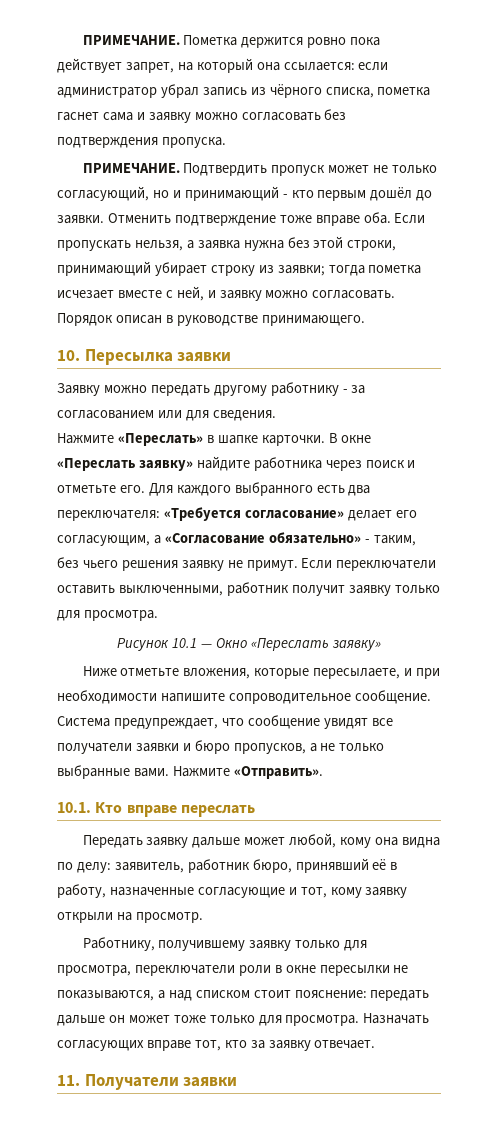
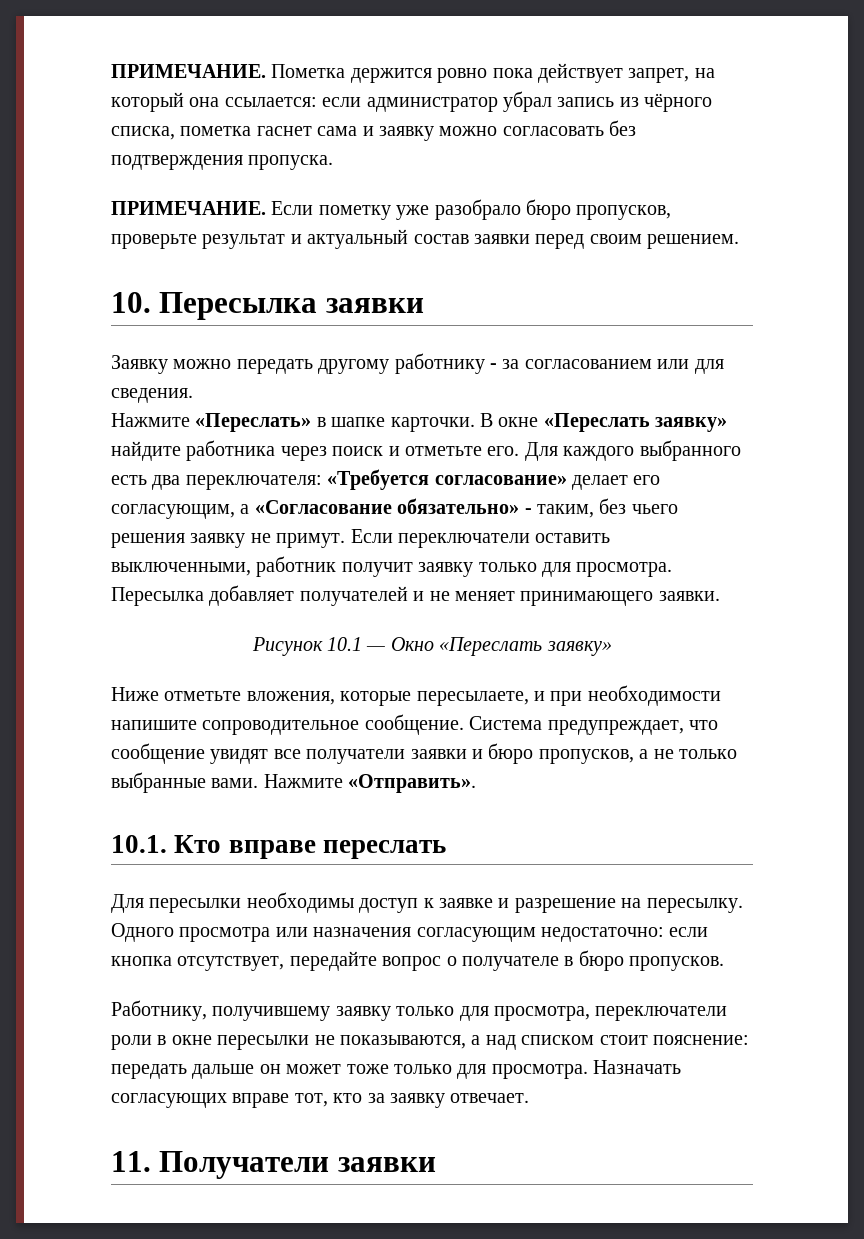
- Подтвердить пропуск может не только согласующий, но и принимающий - кто первым дошёл до заявки. Отменить подтверждение тоже вправе оба. Если пропускать нельзя, а заявка нужна без этой строки, принимающий убирает строку из заявки; тогда пометка исчезает вместе с ней, и заявку можно согласовать. Порядок описан в руководстве принимающего.
+ Если пометку уже разобрало бюро пропусков, проверьте результат и актуальный состав заявки перед своим решением.
+ Пересылка добавляет получателей и не меняет принимающего заявки.
- Передать заявку дальше может любой, кому она видна по делу: заявитель, работник бюро, принявший её в работу, назначенные согласующие и тот, кому заявку открыли на просмотр.
+ Для пересылки необходимы доступ к заявке и разрешение на пересылку. Одного просмотра или назначения согласующим недостаточно: если кнопка отсутствует, передайте вопрос о получателе в бюро пропусков.

